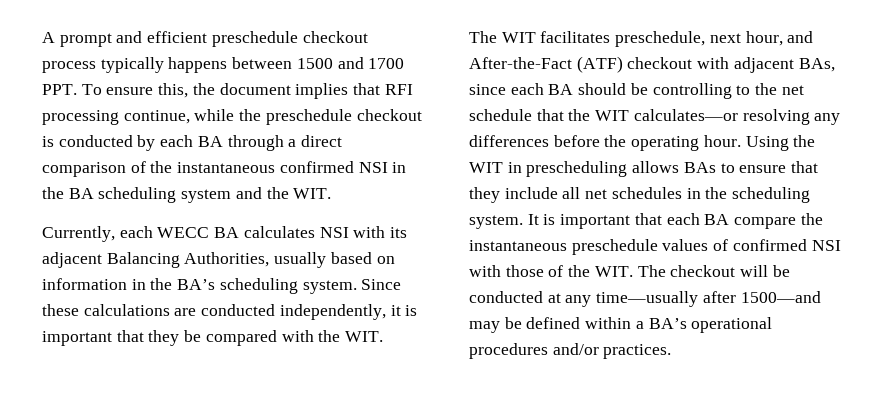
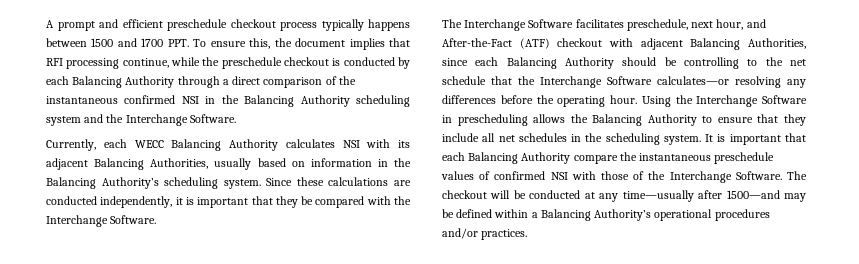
- A prompt and efficient preschedule checkout process typically happens between 1500 and 1700 PPT. To ensure this, the document implies that RFI processing continue, while the preschedule checkout is conducted by each BA through a direct comparison of the instantaneous confirmed NSI in the BA scheduling system and the WIT.
+ A prompt and efficient preschedule checkout process typically happens between 1500 and 1700 PPT. To ensure this, the document implies that RFI processing continue, while the preschedule checkout is conducted by each Balancing Authority through a direct comparison of the instantaneous confirmed NSI in the Balancing Authority scheduling system and the Interchange Software.
- Currently, each WECC BA calculates NSI with its adjacent Balancing Authorities, usually based on information in the BA’s scheduling system.
+ Currently, each WECC Balancing Authority calculates NSI with its adjacent Balancing Authorities, usually based on information in the Balancing Authority’s scheduling system.
- Since these calculations are conducted independently, it is important that they be compared with the WIT.
- The WIT facilitates preschedule, next hour, and After-the-Fact (ATF) checkout with adjacent BAs, since each BA should be controlling to the net schedule that the WIT calculates—or resolving any differences before the operating hour.
+ Since these calculations are conducted independently, it is important that they be compared with the Interchange Software.
+ The Interchange Software facilitates preschedule, next hour, and After-the-Fact (ATF) checkout with adjacent Balancing Authorities, since each Balancing Authority should be controlling to the net schedule that the Interchange Software calculates—or resolving any differences before the operating hour.
- Using the WIT in prescheduling allows BAs to ensure that they include all net schedules in the scheduling system.
+ Using the Interchange Software in prescheduling allows the Balancing Authority to ensure that they include all net schedules in the scheduling system.
- It is important that each BA compare the instantaneous preschedule values of confirmed NSI with those of the WIT. The checkout will be conducted at any time—usually after 1500—and may be defined within a BA’s operational procedures and/or practices.
+ It is important that each Balancing Authority compare the instantaneous preschedule values of confirmed NSI with those of the Interchange Software. The checkout will be conducted at any time—usually after 1500—and may be defined within a Balancing Authority’s operational procedures and/or practices.

